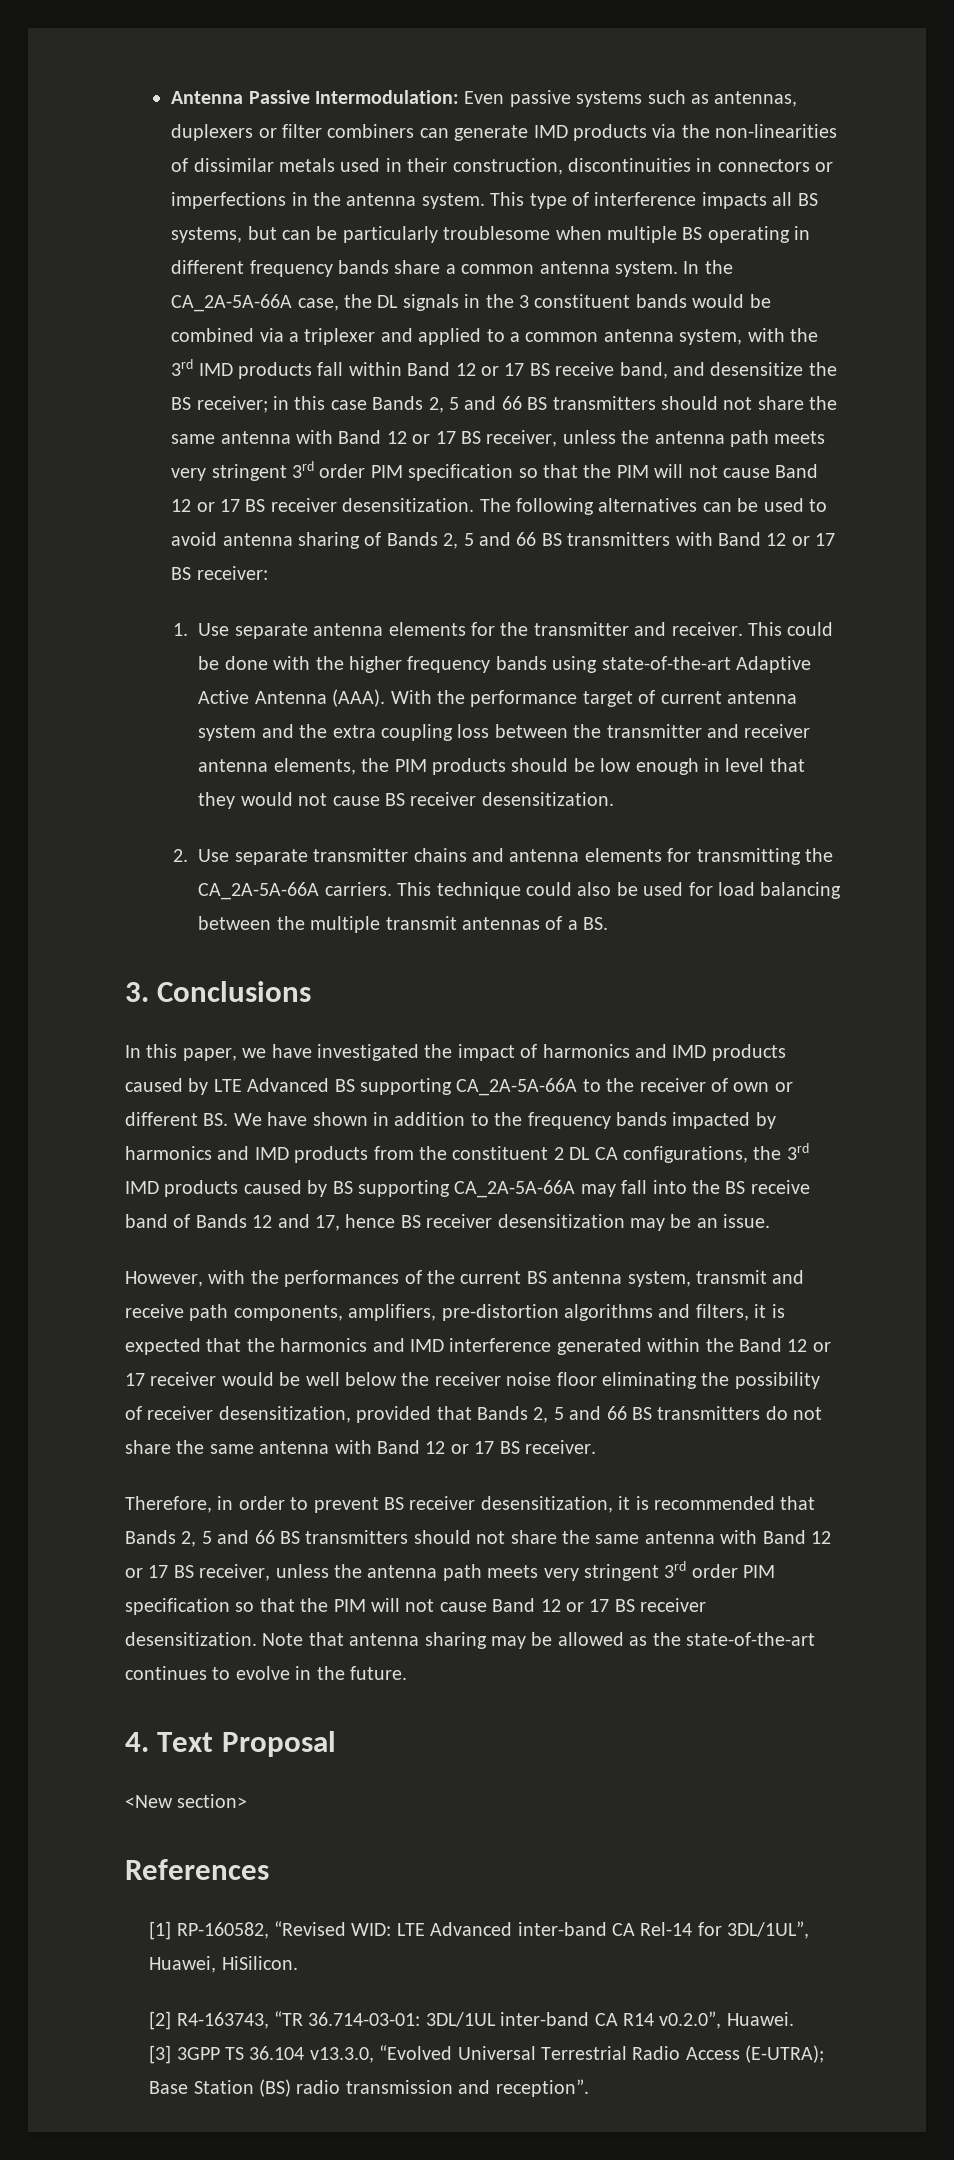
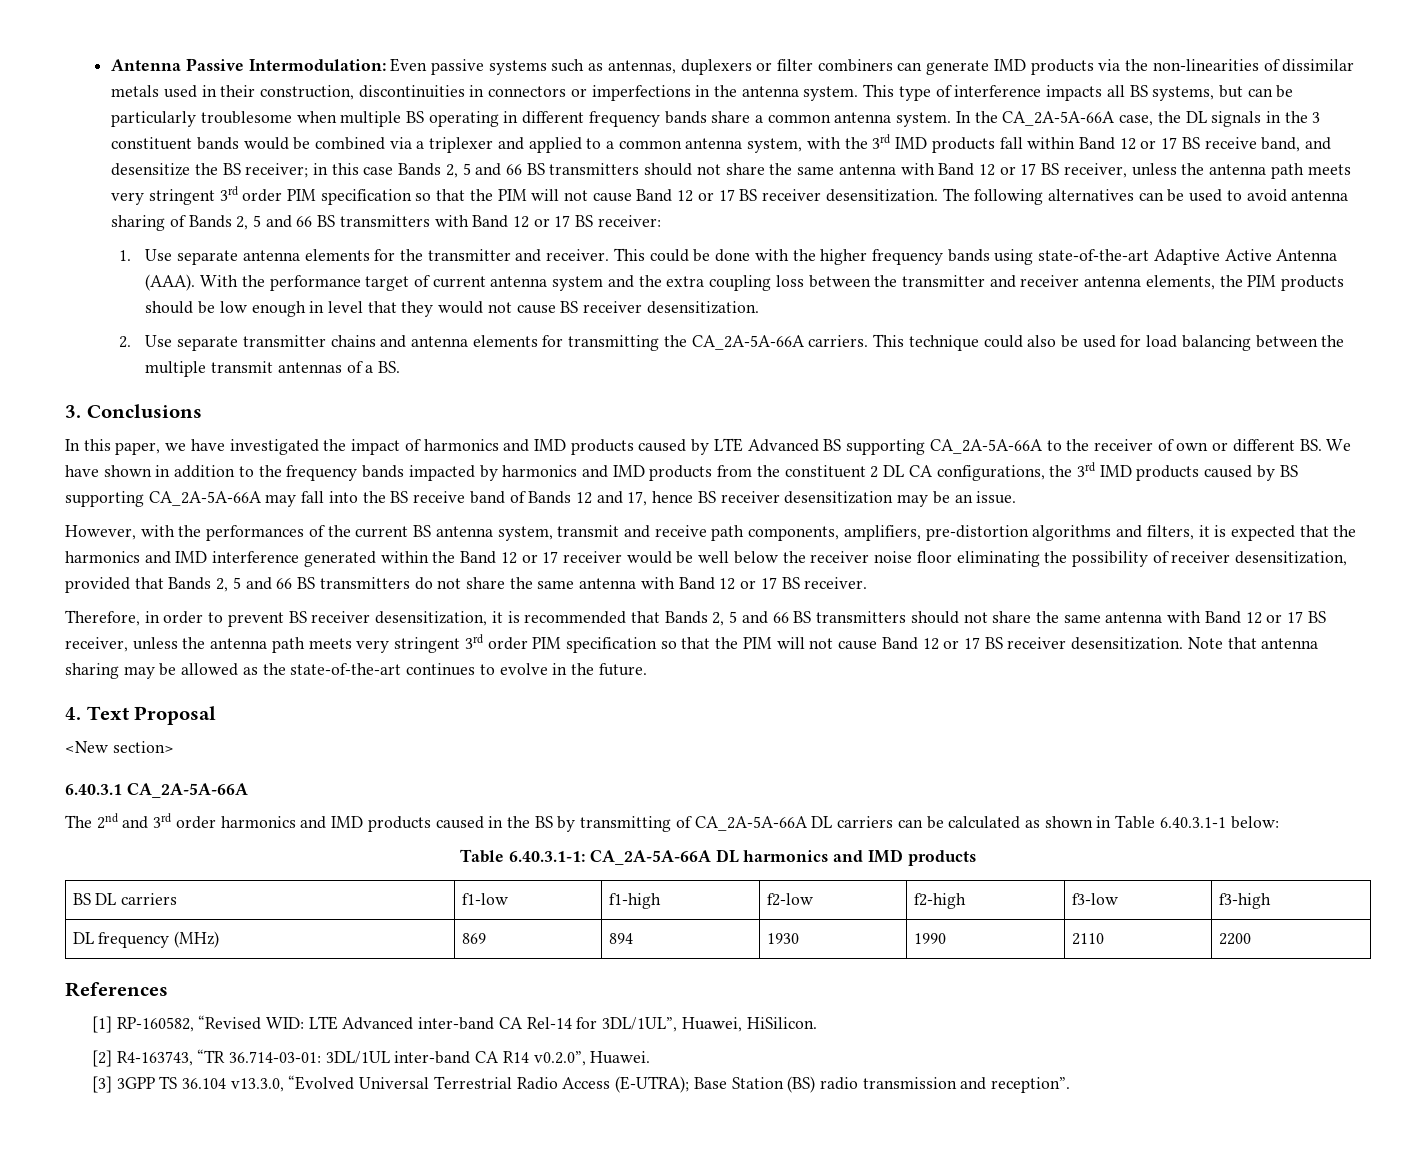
+ 6.40.3.1 CA_2A-5A-66A
+ The 2nd and 3rd order harmonics and IMD products caused in the BS by transmitting of CA_2A-5A-66A DL carriers can be calculated as shown in Table 6.40.3.1-1 below:
+ Table 6.40.3.1-1: CA_2A-5A-66A DL harmonics and IMD products
+ BS DL carriers | f1-low | f1-high | f2-low | f2-high | f3-low | f3-high
+ DL frequency (MHz) | 869 | 894 | 1930 | 1990 | 2110 | 2200

